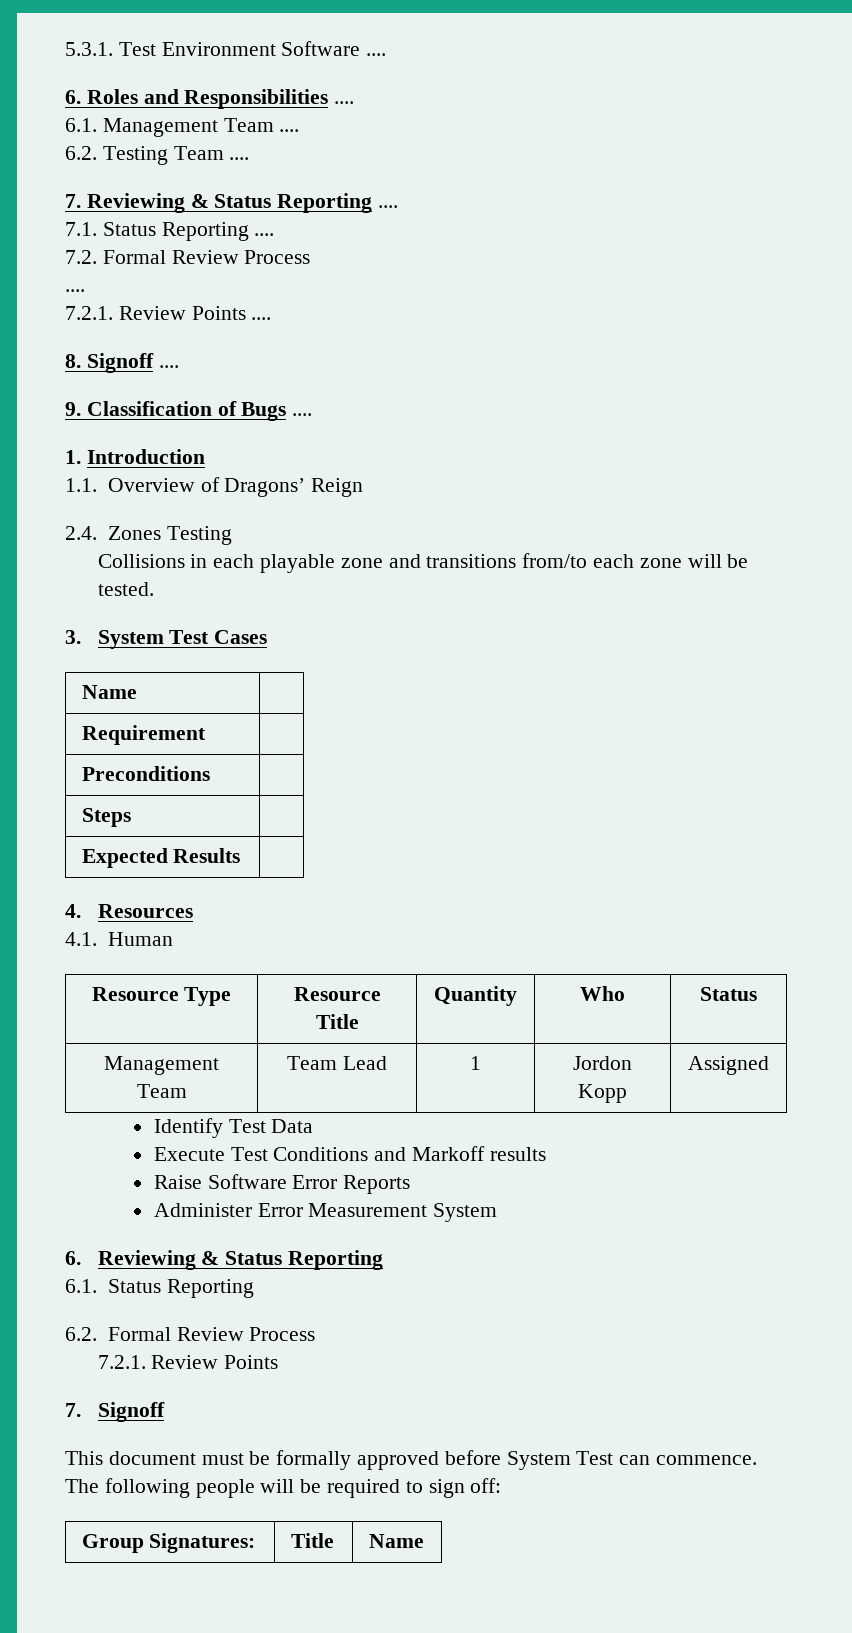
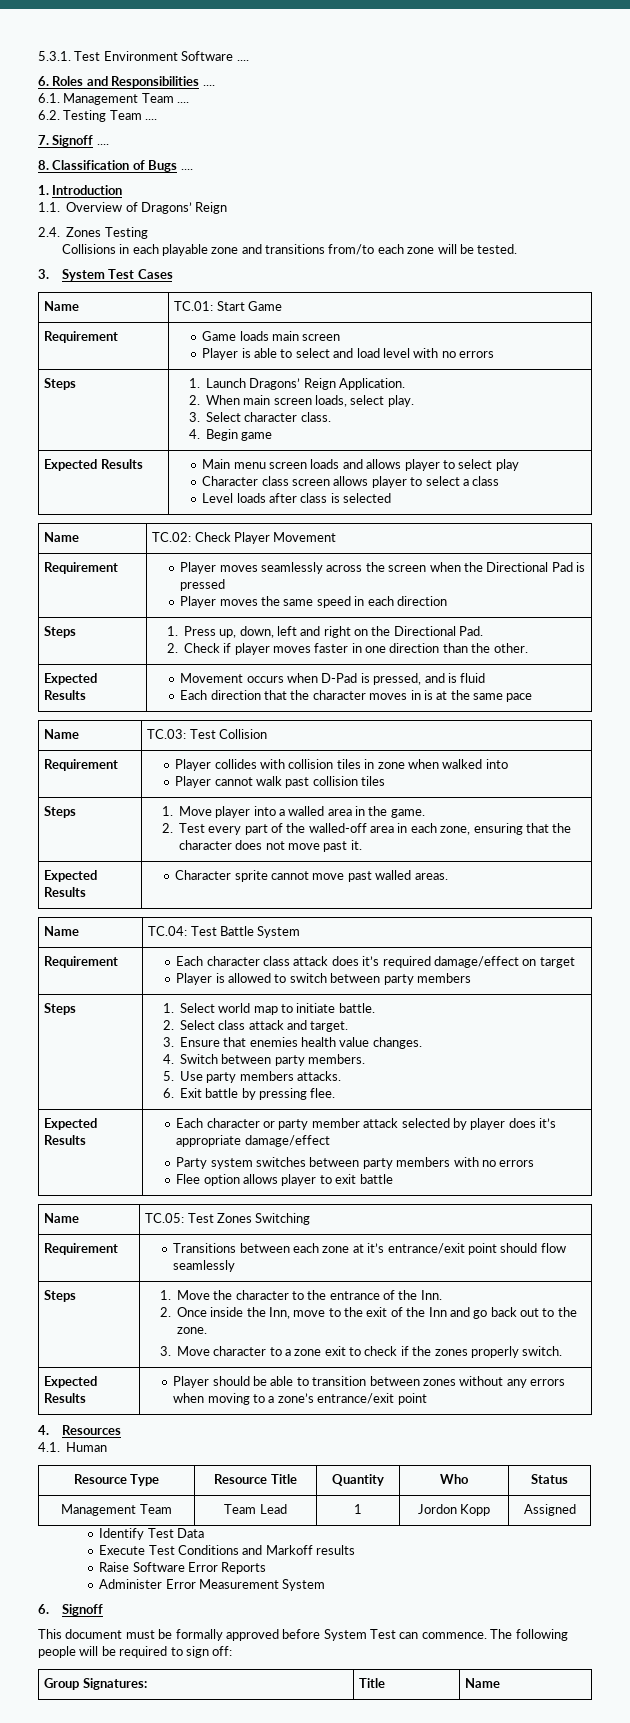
- 7. Reviewing & Status Reporting ....
- 7.1. Status Reporting ....
- 7.2. Formal Review Process
- ....
- 7.2.1. Review Points ....
+ 7. Signoff ....
- 8. Signoff ....
- 9. Classification of Bugs ....
+ 8. Classification of Bugs ....
- Name |
- Requirement |
- Preconditions |
- Steps |
- Expected Results |
+ Name | TC.01: Start Game
+ Requirement | Game loads main screen
+ Player is able to select and load level with no errors
+ Steps | 1. Launch Dragons’ Reign Application.
+ 2. When main screen loads, select play.
+ 3. Select character class.
+ 4. Begin game
+ Expected Results | Main menu screen loads and allows player to select play
+ Character class screen allows player to select a class
+ Level loads after class is selected
+ Name | TC.02: Check Player Movement
+ Requirement | Player moves seamlessly across the screen when the Directional Pad is pressed
+ Player moves the same speed in each direction
+ Steps | 1. Press up, down, left and right on the Directional Pad.
+ 2. Check if player moves faster in one direction than the other.
+ Expected Results | Movement occurs when D-Pad is pressed, and is fluid
+ Each direction that the character moves in is at the same pace
+ Name | TC.03: Test Collision
+ Requirement | Player collides with collision tiles in zone when walked into
+ Player cannot walk past collision tiles
+ Steps | 1. Move player into a walled area in the game.
+ 2. Test every part of the walled-off area in each zone, ensuring that the character does not move past it.
+ Expected Results | Character sprite cannot move past walled areas.
+ Name | TC.04: Test Battle System
+ Requirement | Each character class attack does it’s required damage/effect on target
+ Player is allowed to switch between party members
+ Steps | 1. Select world map to initiate battle.
+ 2. Select class attack and target.
+ 3. Ensure that enemies health value changes.
+ 4. Switch between party members.
+ 5. Use party members attacks.
+ 6. Exit battle by pressing flee.
+ Expected Results | Each character or party member attack selected by player does it’s appropriate damage/effect
+ Party system switches between party members with no errors
+ Flee option allows player to exit battle
+ Name | TC.05: Test Zones Switching
+ Requirement | Transitions between each zone at it’s entrance/exit point should flow seamlessly
+ Steps | 1. Move the character to the entrance of the Inn.
+ 2. Once inside the Inn, move to the exit of the Inn and go back out to the zone.
+ 3. Move character to a zone exit to check if the zones properly switch.
+ Expected Results | Player should be able to transition between zones without any errors when moving to a zone’s entrance/exit point
- 6. Reviewing & Status Reporting
- 6.1. Status Reporting
- 6.2. Formal Review Process
- 7.2.1. Review Points
- 7. Signoff
+ 6. Signoff

